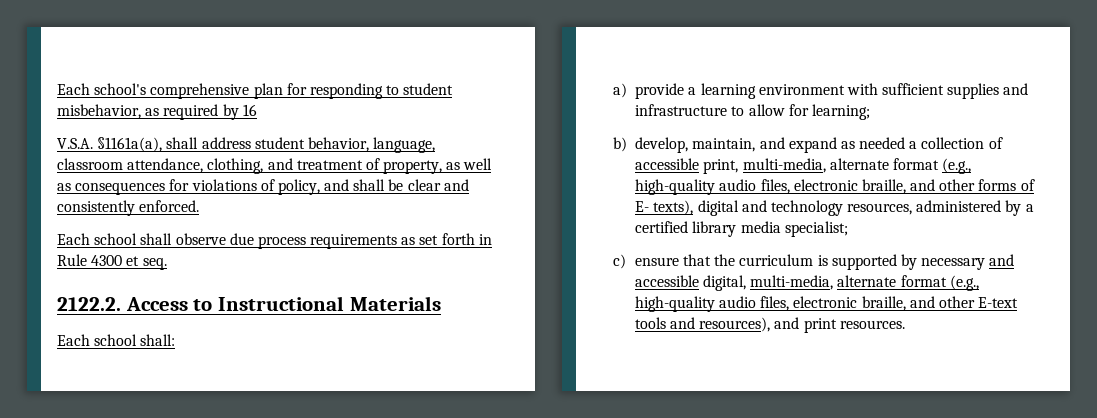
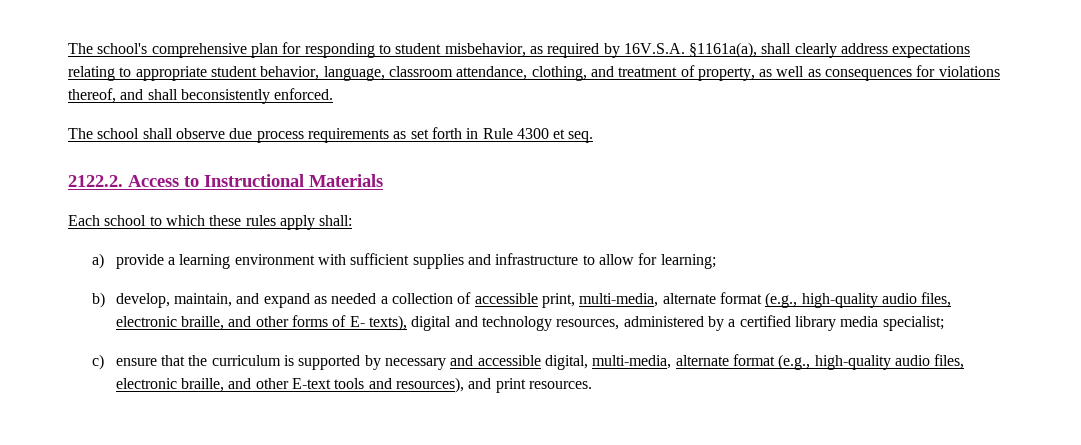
- Each school's comprehensive plan for responding to student misbehavior, as required by 16
- V.S.A. §1161a(a), shall address student behavior, language, classroom attendance, clothing, and treatment of property, as well as consequences for violations of policy, and shall be clear and consistently enforced.
+ The school's comprehensive plan for responding to student misbehavior, as required by 16V.S.A. §1161a(a), shall clearly address expectations relating to appropriate student behavior, language, classroom attendance, clothing, and treatment of property, as well as consequences for violations thereof, and shall beconsistently enforced.
- Each school shall observe due process requirements as set forth in Rule 4300 et seq.
+ The school shall observe due process requirements as set forth in Rule 4300 et seq.
- Each school shall:
+ Each school to which these rules apply shall:

